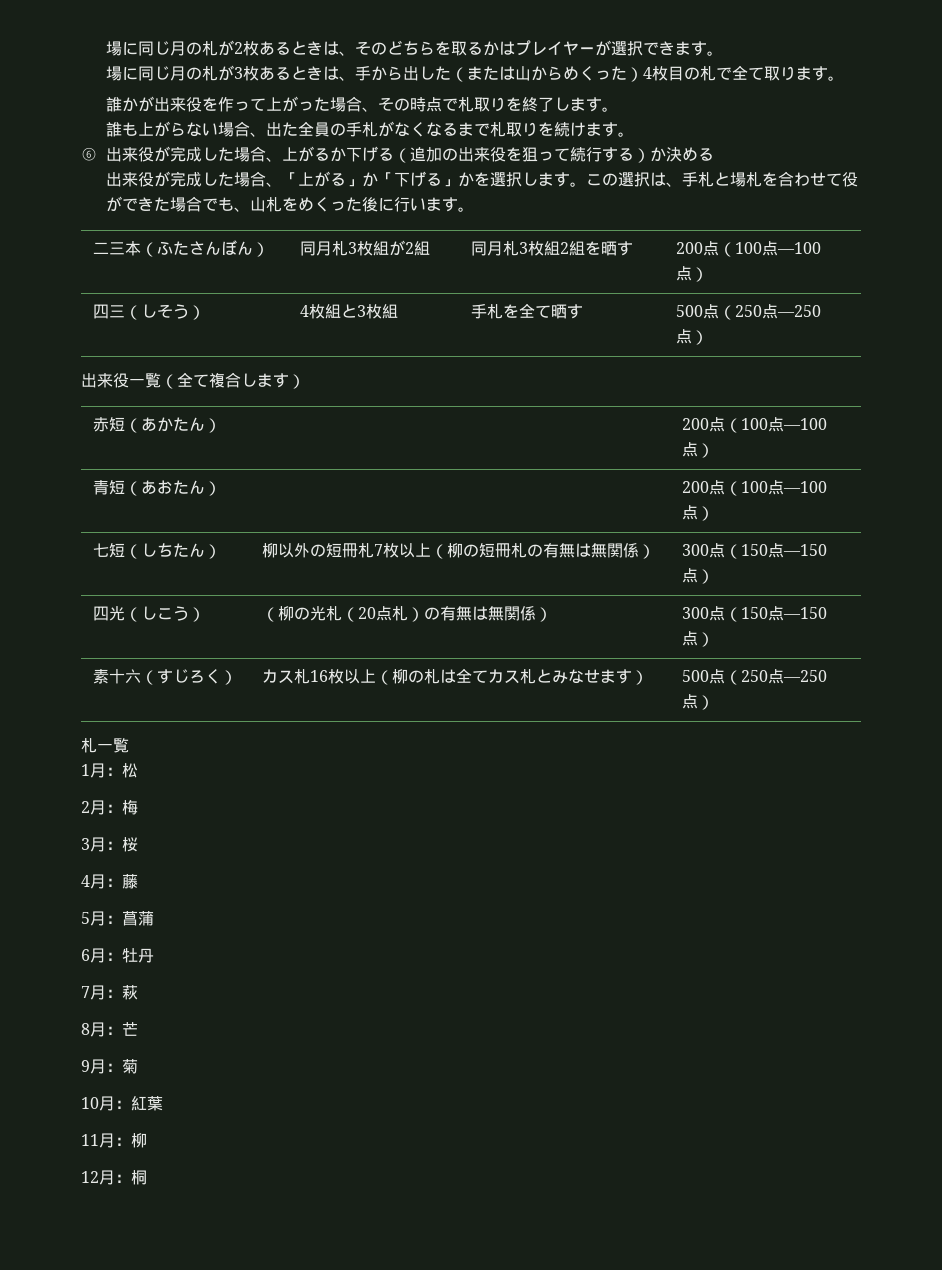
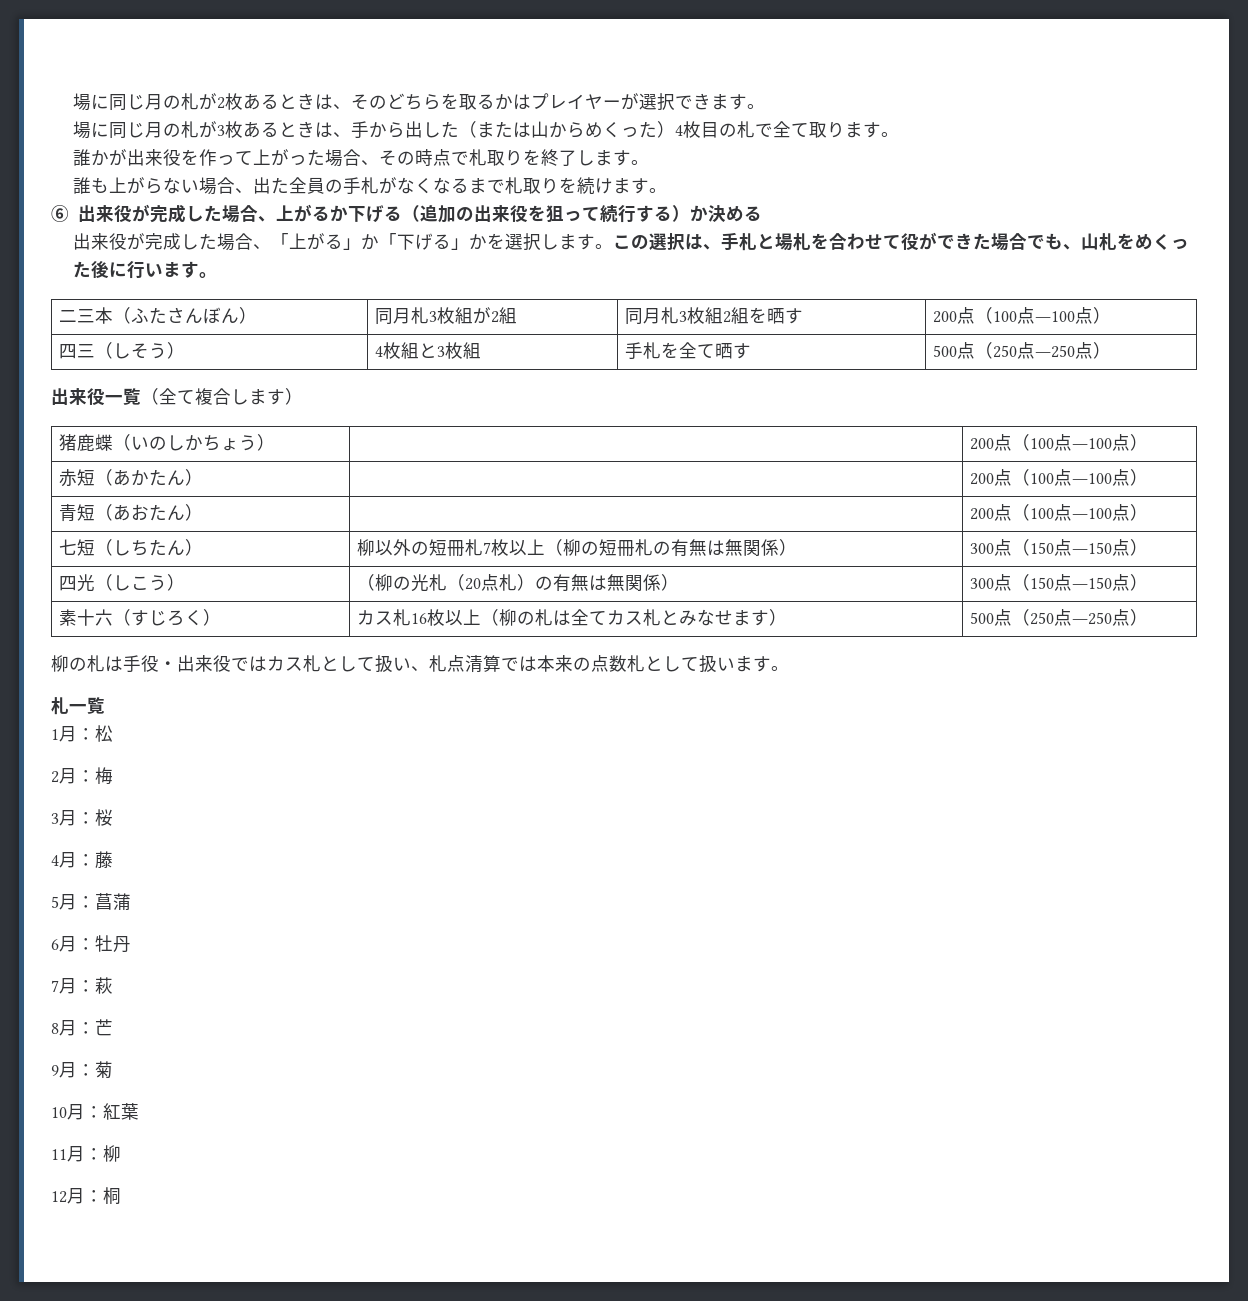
+ 猪鹿蝶（いのしかちょう） | | 200点（100点―100点）
+ 柳の札は手役・出来役ではカス札として扱い、札点清算では本来の点数札として扱います。

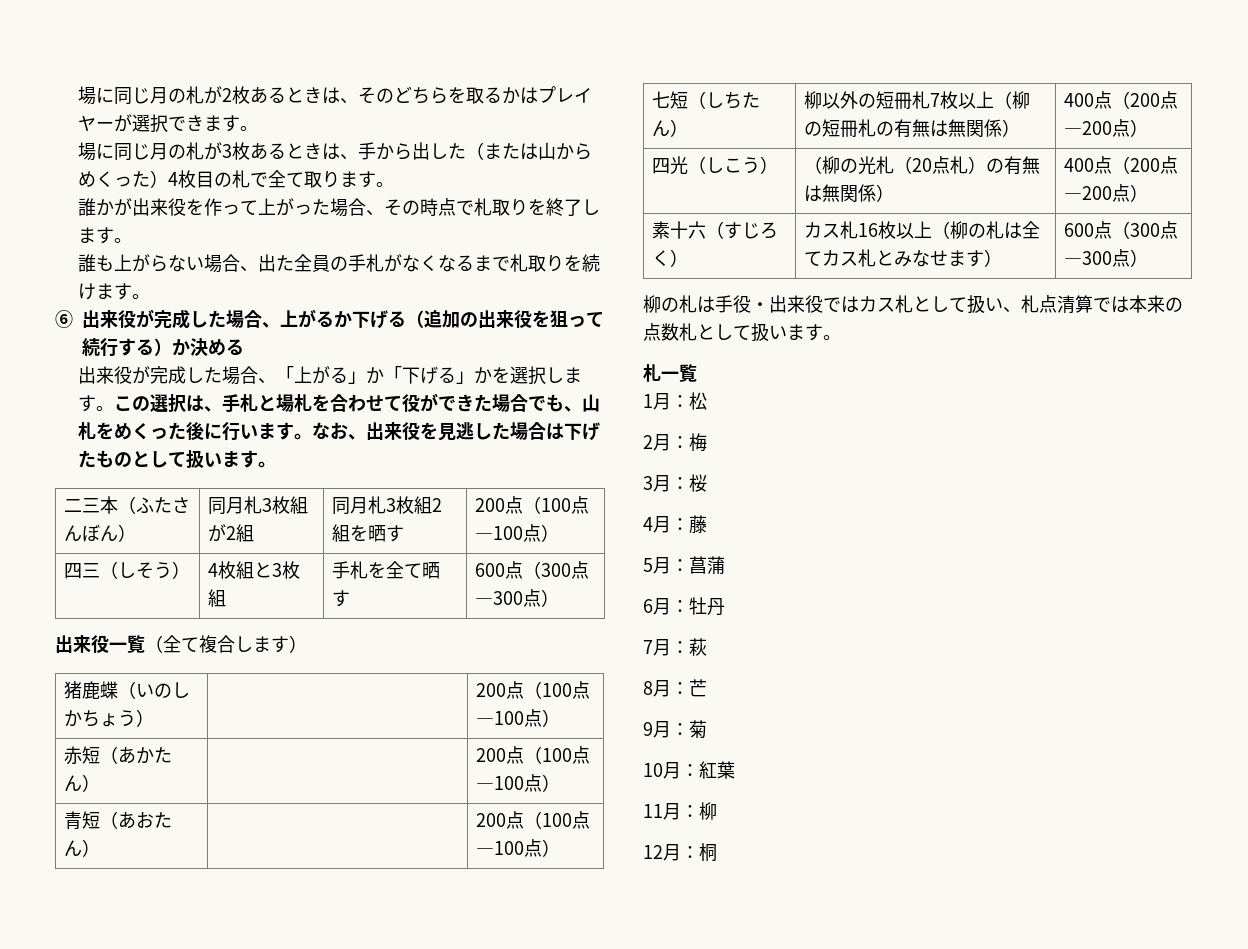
+ なお、出来役を見逃した場合は下げたものとして扱います。
- 四三（しそう） | 4枚組と3枚組 | 手札を全て晒す | 500点（250点―250点）
+ 四三（しそう） | 4枚組と3枚組 | 手札を全て晒す | 600点（300点―300点）
- 七短（しちたん） | 柳以外の短冊札7枚以上（柳の短冊札の有無は無関係） | 300点（150点―150点）
+ 七短（しちたん） | 柳以外の短冊札7枚以上（柳の短冊札の有無は無関係） | 400点（200点―200点）
- 四光（しこう） | （柳の光札（20点札）の有無は無関係） | 300点（150点―150点）
+ 四光（しこう） | （柳の光札（20点札）の有無は無関係） | 400点（200点―200点）
- 素十六（すじろく） | カス札16枚以上（柳の札は全てカス札とみなせます） | 500点（250点―250点）
+ 素十六（すじろく） | カス札16枚以上（柳の札は全てカス札とみなせます） | 600点（300点―300点）

